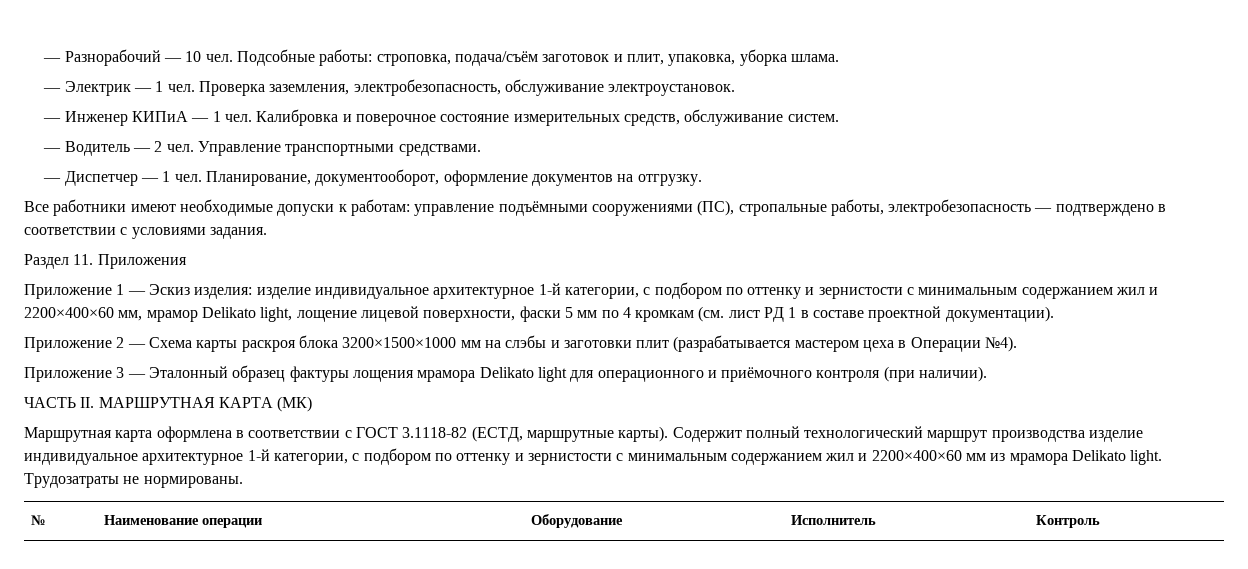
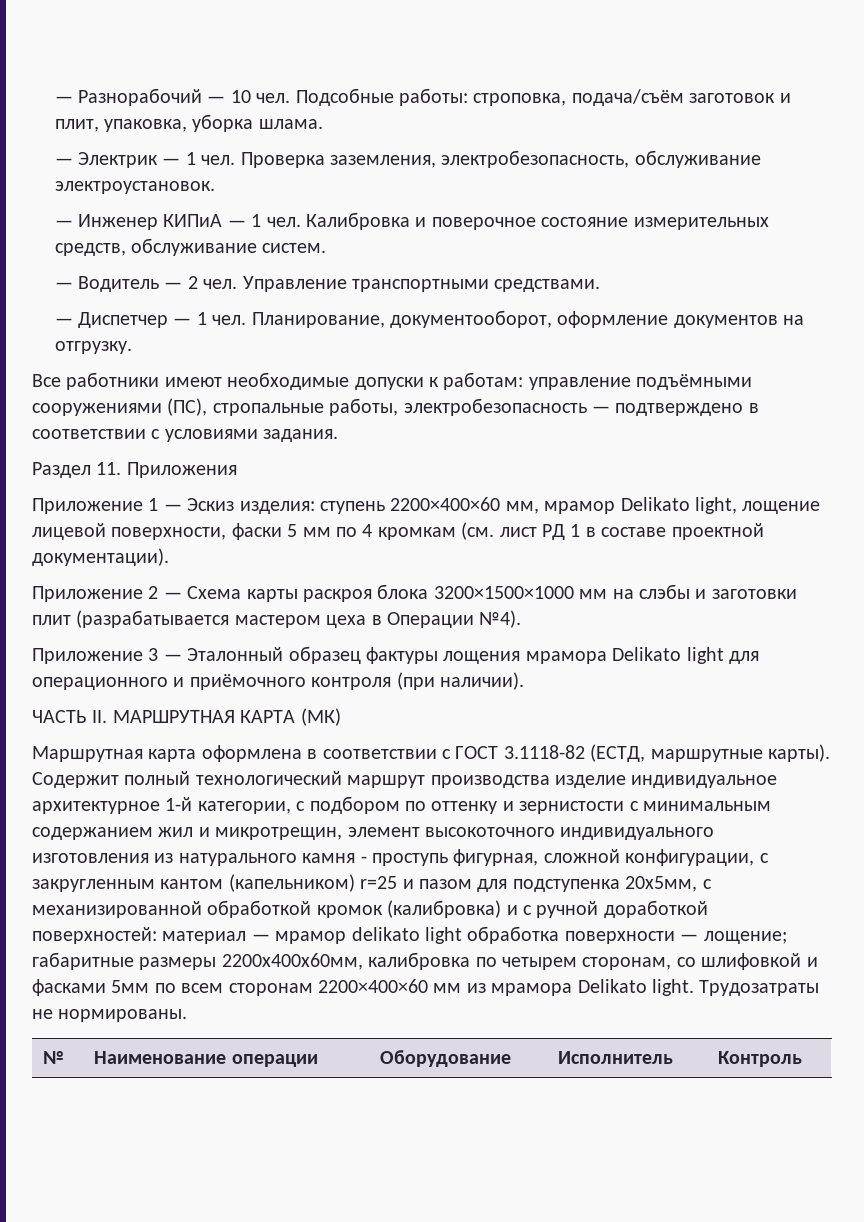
- Приложение 1 — Эскиз изделия: изделие индивидуальное архитектурное 1-й категории, с подбором по оттенку и зернистости с минимальным содержанием жил и 2200×400×60 мм, мрамор Delikato light, лощение лицевой поверхности, фаски 5 мм по 4 кромкам (см. лист РД 1 в составе проектной документации).
+ Приложение 1 — Эскиз изделия: ступень 2200×400×60 мм, мрамор Delikato light, лощение лицевой поверхности, фаски 5 мм по 4 кромкам (см. лист РД 1 в составе проектной документации).
- Содержит полный технологический маршрут производства изделие индивидуальное архитектурное 1-й категории, с подбором по оттенку и зернистости с минимальным содержанием жил и 2200×400×60 мм из мрамора Delikato light.
+ Содержит полный технологический маршрут производства изделие индивидуальное архитектурное 1-й категории, с подбором по оттенку и зернистости с минимальным содержанием жил и микротрещин, элемент высокоточного индивидуального изготовления из натурального камня - проступь фигурная, сложной конфигурации, с закругленным кантом (капельником) r=25 и пазом для подступенка 20х5мм, с механизированной обработкой кромок (калибровка) и с ручной доработкой поверхностей: материал — мрамор delikato light обработка поверхности — лощение; габаритные размеры 2200х400х60мм, калибровка по четырем сторонам, со шлифовкой и фасками 5мм по всем сторонам 2200×400×60 мм из мрамора Delikato light.

